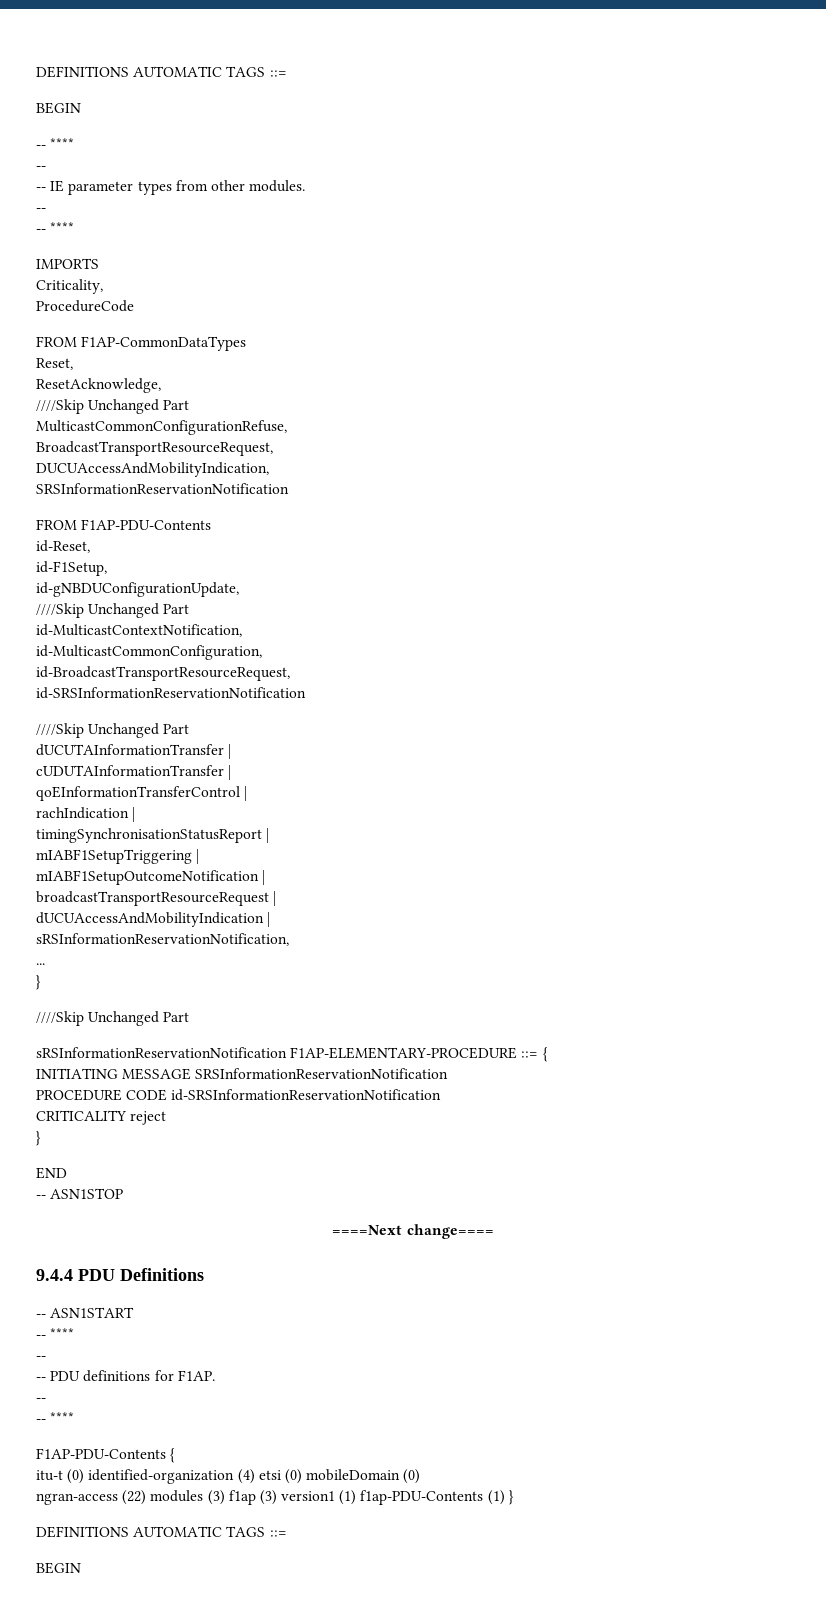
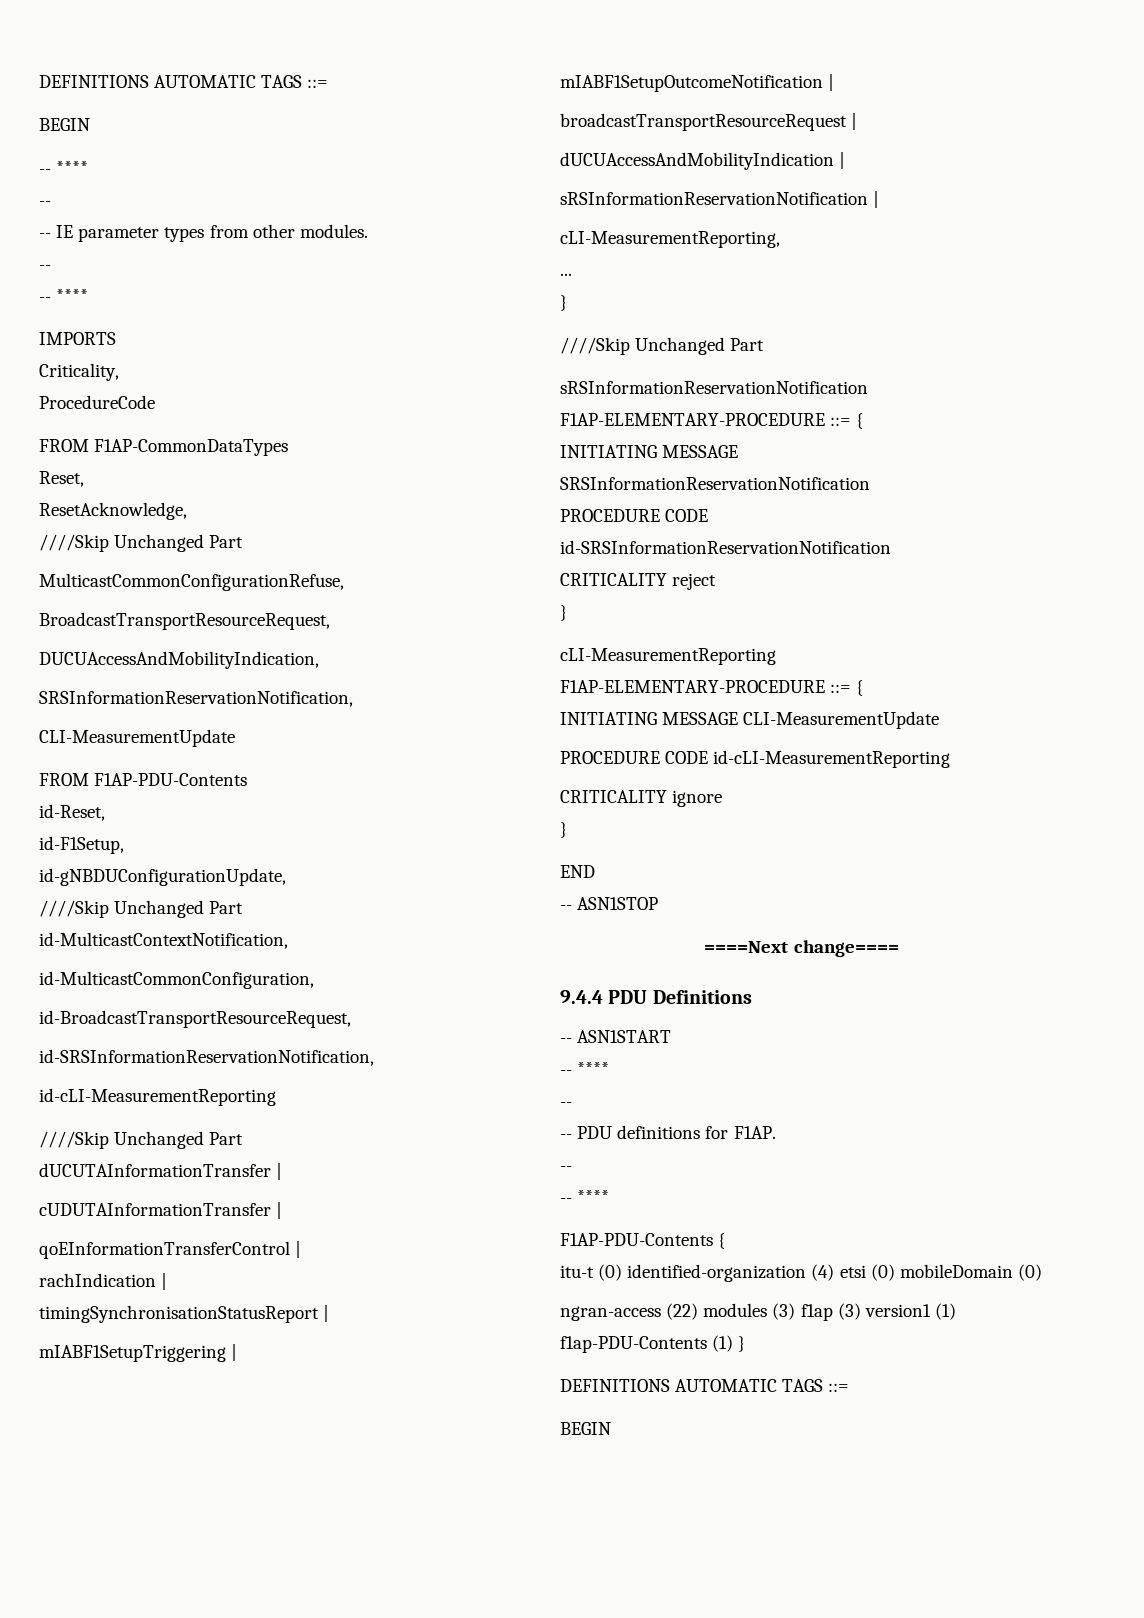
  DUCUAccessAndMobilityIndication,
- SRSInformationReservationNotification
+ SRSInformationReservationNotification,
+ CLI-MeasurementUpdate
  id-BroadcastTransportResourceRequest,
- id-SRSInformationReservationNotification
+ id-SRSInformationReservationNotification,
+ id-cLI-MeasurementReporting
- sRSInformationReservationNotification,
+ sRSInformationReservationNotification |
+ cLI-MeasurementReporting,
+ cLI-MeasurementReporting F1AP-ELEMENTARY-PROCEDURE ::= {
+ INITIATING MESSAGE CLI-MeasurementUpdate
+ PROCEDURE CODE id-cLI-MeasurementReporting
+ CRITICALITY ignore
+ }

